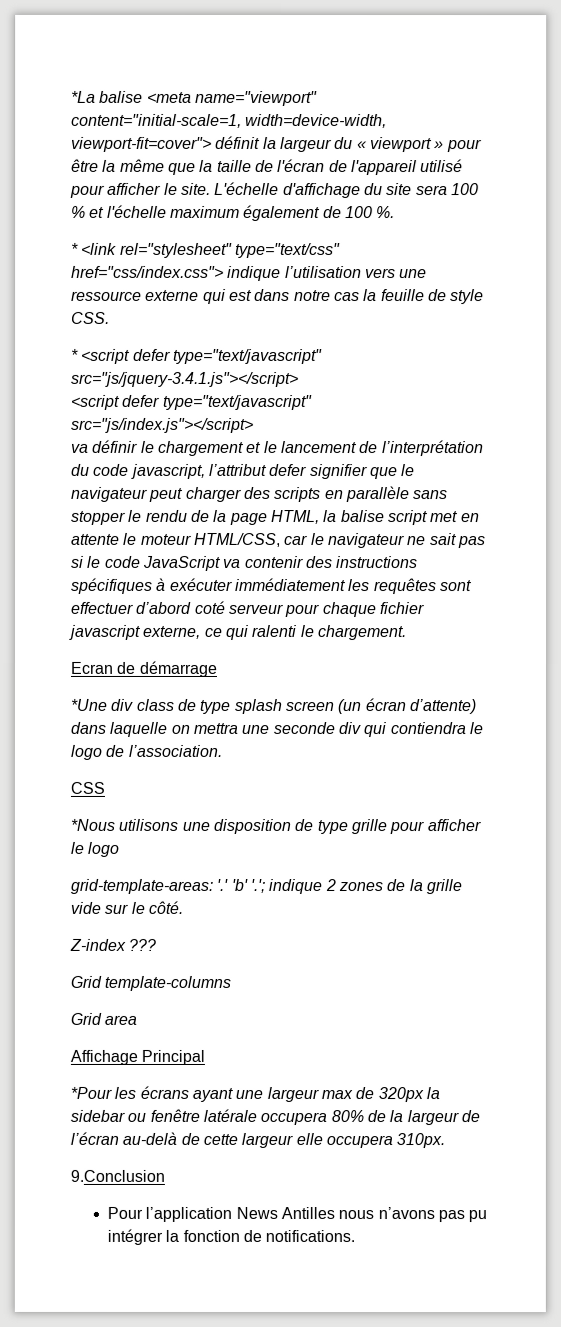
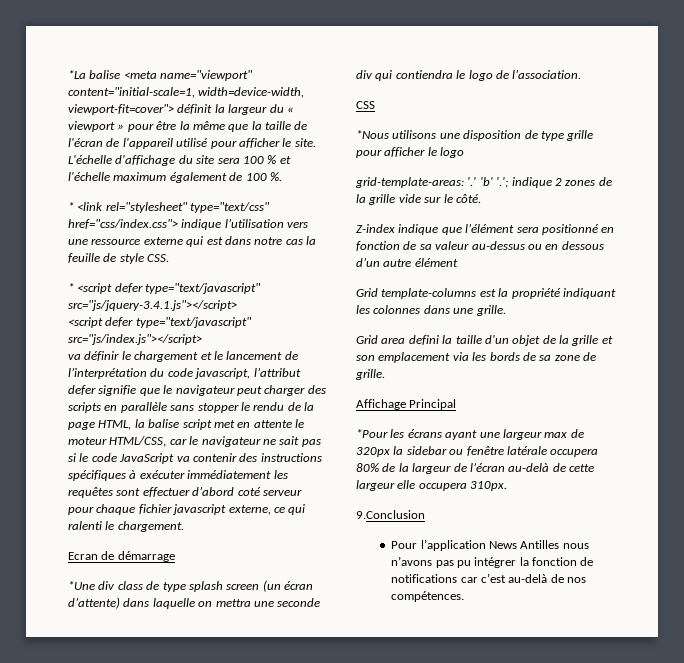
- va définir le chargement et le lancement de l’interprétation du code javascript, l’attribut defer signifier que le navigateur peut charger des scripts en parallèle sans stopper le rendu de la page HTML, la balise script met en attente le moteur HTML/CSS, car le navigateur ne sait pas si le code JavaScript va contenir des instructions spécifiques à exécuter immédiatement les requêtes sont effectuer d’abord coté serveur pour chaque fichier javascript externe, ce qui ralenti le chargement.
+ va définir le chargement et le lancement de l’interprétation du code javascript, l’attribut defer signifie que le navigateur peut charger des scripts en parallèle sans stopper le rendu de la page HTML, la balise script met en attente le moteur HTML/CSS, car le navigateur ne sait pas si le code JavaScript va contenir des instructions spécifiques à exécuter immédiatement les requêtes sont effectuer d’abord coté serveur pour chaque fichier javascript externe, ce qui ralenti le chargement.
- Z-index ???
- Grid template-columns
- Grid area
+ Z-index indique que l’élément sera positionné en fonction de sa valeur au-dessus ou en dessous d’un autre élément
+ Grid template-columns est la propriété indiquant les colonnes dans une grille.
+ Grid area defini la taille d'un objet de la grille et son emplacement via les bords de sa zone de grille.
- Pour l’application News Antilles nous n’avons pas pu intégrer la fonction de notifications.
+ Pour l’application News Antilles nous n’avons pas pu intégrer la fonction de notifications car c’est au-delà de nos compétences.

